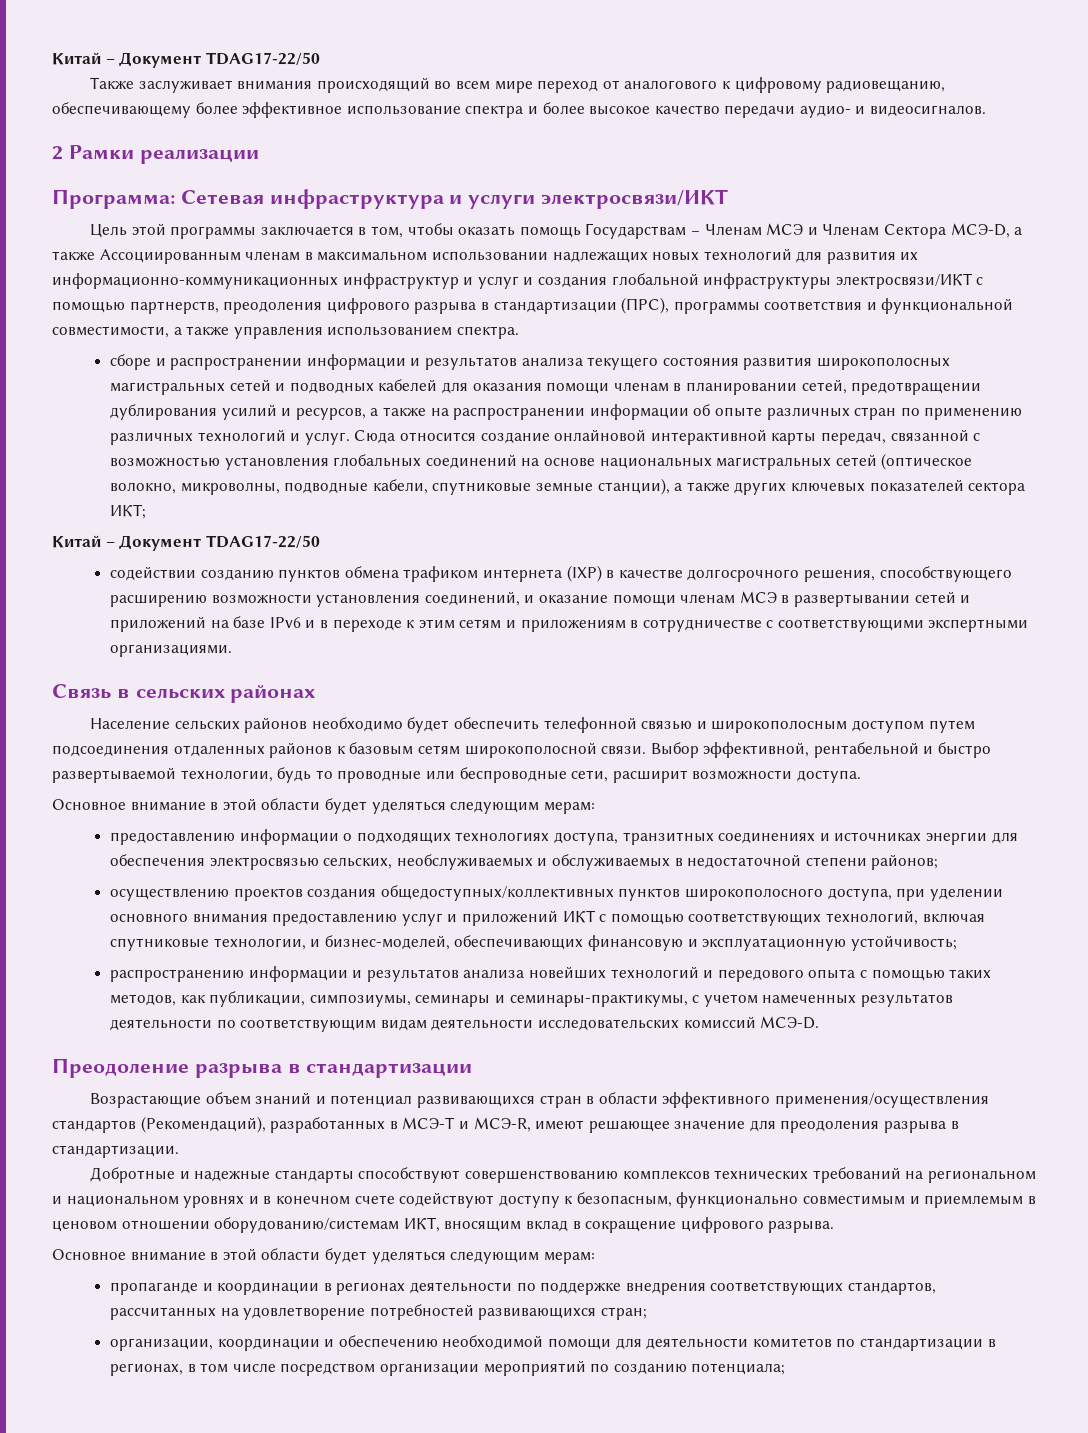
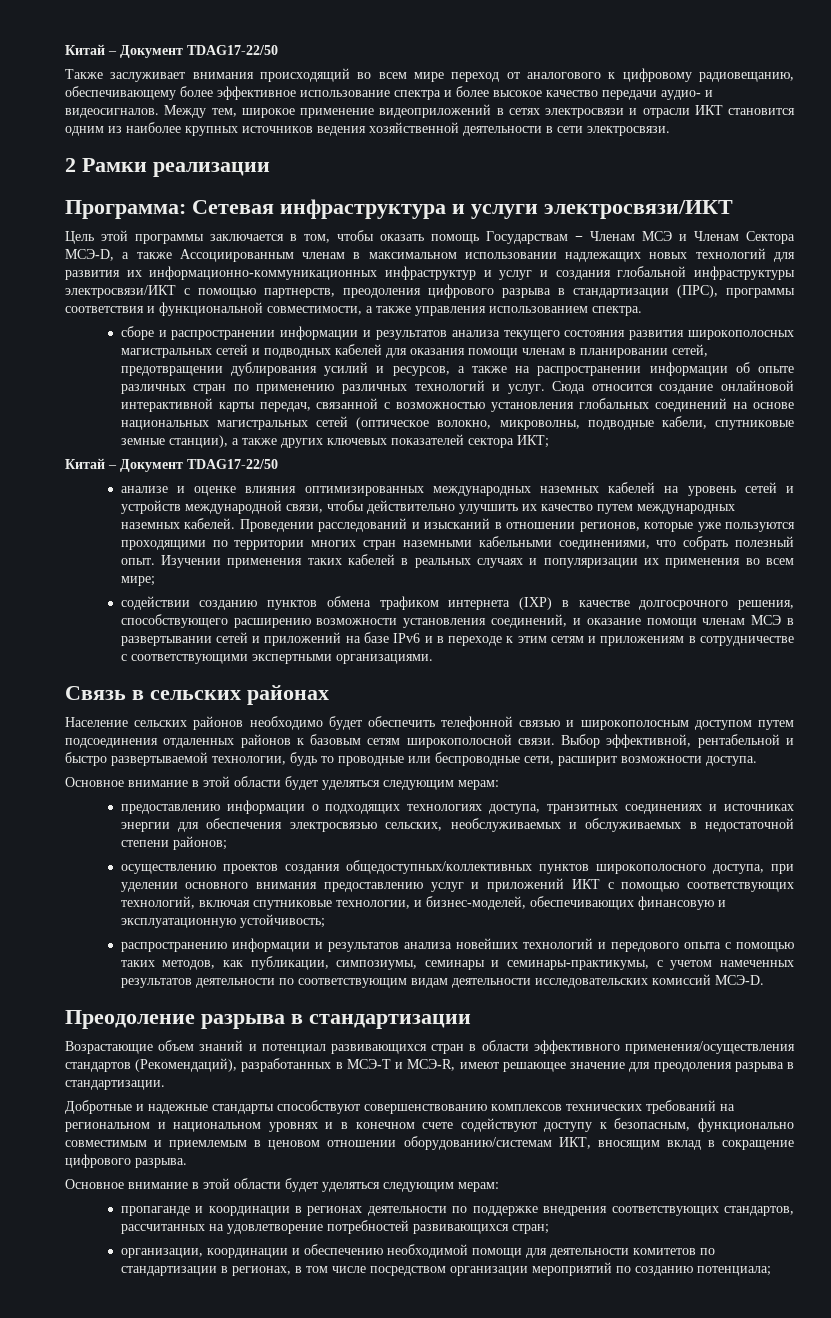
+ Между тем, широкое применение видеоприложений в сетях электросвязи и отрасли ИКТ становится одним из наиболее крупных источников ведения хозяйственной деятельности в сети электросвязи.
+ анализе и оценке влияния оптимизированных международных наземных кабелей на уровень сетей и устройств международной связи, чтобы действительно улучшить их качество путем международных наземных кабелей. Проведении расследований и изысканий в отношении регионов, которые уже пользуются проходящими по территории многих стран наземными кабельными соединениями, что собрать полезный опыт. Изучении применения таких кабелей в реальных случаях и популяризации их применения во всем мире;

